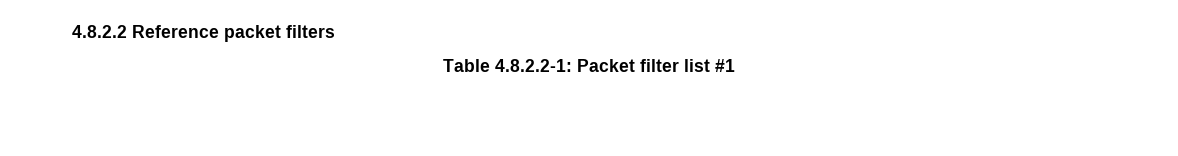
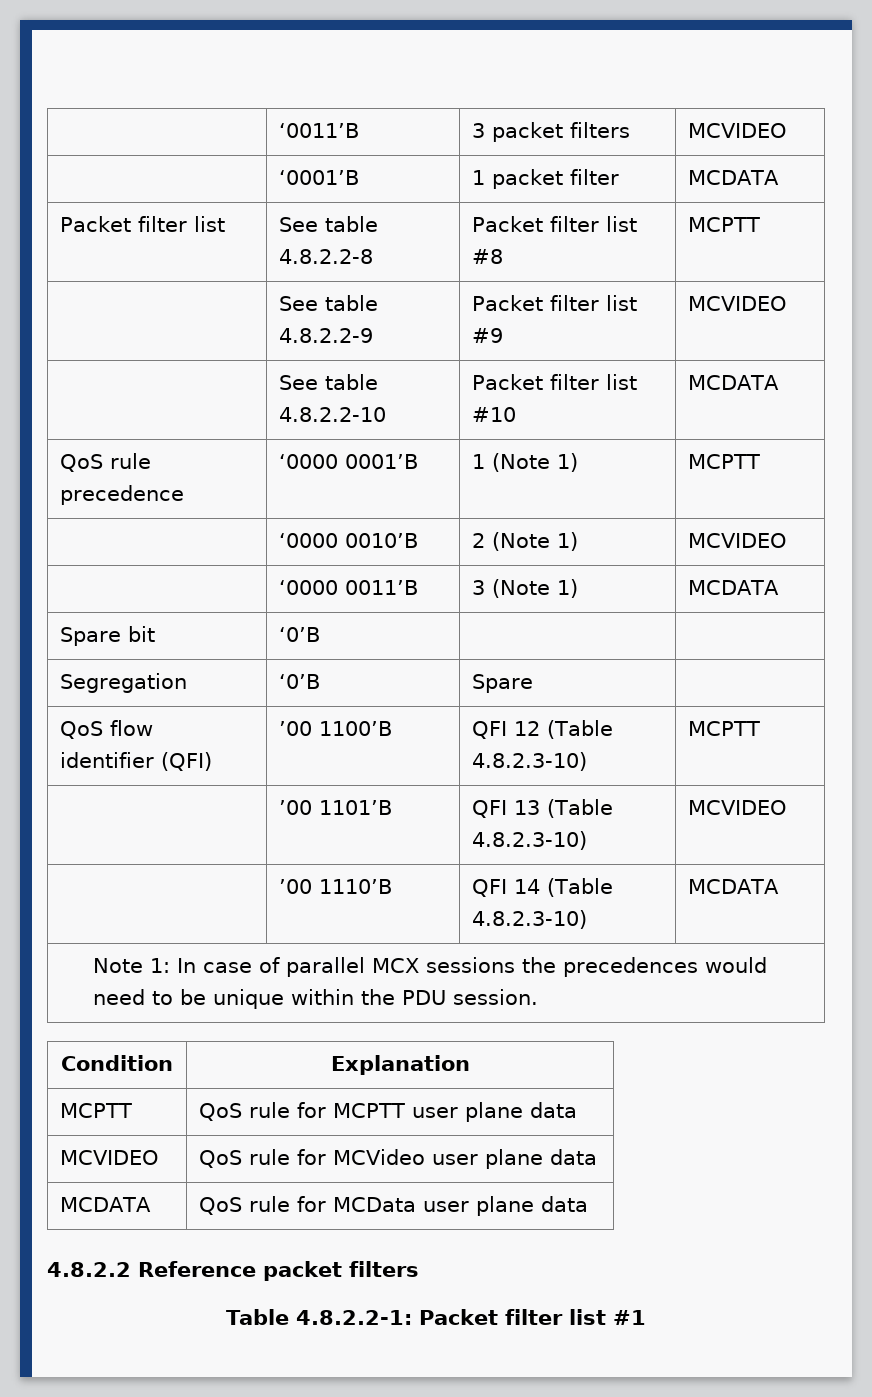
+ | ‘0011’B | 3 packet filters | MCVIDEO
+ | ‘0001’B | 1 packet filter | MCDATA
+ Packet filter list | See table 4.8.2.2-8 | Packet filter list #8 | MCPTT
+ | See table 4.8.2.2-9 | Packet filter list #9 | MCVIDEO
+ | See table 4.8.2.2-10 | Packet filter list #10 | MCDATA
+ QoS rule precedence | ‘0000 0001’B | 1 (Note 1) | MCPTT
+ | ‘0000 0010’B | 2 (Note 1) | MCVIDEO
+ | ‘0000 0011’B | 3 (Note 1) | MCDATA
+ Spare bit | ‘0’B | |
+ Segregation | ‘0’B | Spare |
+ QoS flow identifier (QFI) | ’00 1100’B | QFI 12 (Table 4.8.2.3-10) | MCPTT
+ | ’00 1101’B | QFI 13 (Table 4.8.2.3-10) | MCVIDEO
+ | ’00 1110’B | QFI 14 (Table 4.8.2.3-10) | MCDATA
+ Note 1: In case of parallel MCX sessions the precedences would need to be unique within the PDU session.
+ Condition | Explanation
+ MCPTT | QoS rule for MCPTT user plane data
+ MCVIDEO | QoS rule for MCVideo user plane data
+ MCDATA | QoS rule for MCData user plane data

